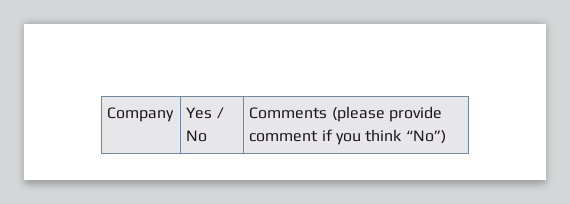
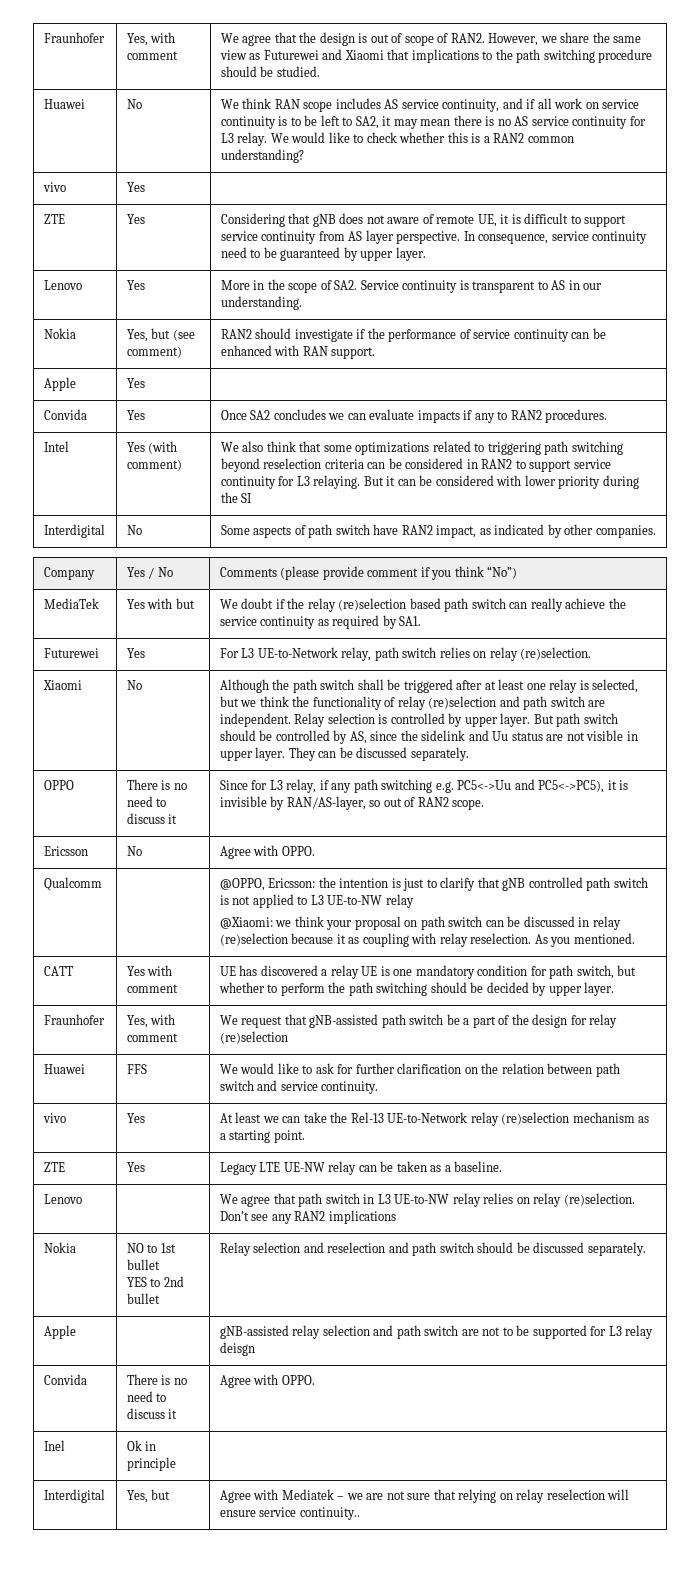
+ Fraunhofer | Yes, with comment | We agree that the design is out of scope of RAN2. However, we share the same view as Futurewei and Xiaomi that implications to the path switching procedure should be studied.
+ Huawei | No | We think RAN scope includes AS service continuity, and if all work on service continuity is to be left to SA2, it may mean there is no AS service continuity for L3 relay. We would like to check whether this is a RAN2 common understanding?
+ vivo | Yes |
+ ZTE | Yes | Considering that gNB does not aware of remote UE, it is difficult to support service continuity from AS layer perspective. In consequence, service continuity need to be guaranteed by upper layer.
+ Lenovo | Yes | More in the scope of SA2. Service continuity is transparent to AS in our understanding.
+ Nokia | Yes, but (see comment) | RAN2 should investigate if the performance of service continuity can be enhanced with RAN support.
+ Apple | Yes |
+ Convida | Yes | Once SA2 concludes we can evaluate impacts if any to RAN2 procedures.
+ Intel | Yes (with comment) | We also think that some optimizations related to triggering path switching beyond reselection criteria can be considered in RAN2 to support service continuity for L3 relaying. But it can be considered with lower priority during the SI
+ Interdigital | No | Some aspects of path switch have RAN2 impact, as indicated by other companies.
+ MediaTek | Yes with but | We doubt if the relay (re)selection based path switch can really achieve the service continuity as required by SA1.
+ Futurewei | Yes | For L3 UE-to-Network relay, path switch relies on relay (re)selection.
+ Xiaomi | No | Although the path switch shall be triggered after at least one relay is selected, but we think the functionality of relay (re)selection and path switch are independent. Relay selection is controlled by upper layer. But path switch should be controlled by AS, since the sidelink and Uu status are not visible in upper layer. They can be discussed separately.
+ OPPO | There is no need to discuss it | Since for L3 relay, if any path switching e.g. PC5<->Uu and PC5<->PC5), it is invisible by RAN/AS-layer, so out of RAN2 scope.
+ Ericsson | No | Agree with OPPO.
+ Qualcomm | | @OPPO, Ericsson: the intention is just to clarify that gNB controlled path switch is not applied to L3 UE-to-NW relay
+ @Xiaomi: we think your proposal on path switch can be discussed in relay (re)selection because it as coupling with relay reselection. As you mentioned.
+ CATT | Yes with comment | UE has discovered a relay UE is one mandatory condition for path switch, but whether to perform the path switching should be decided by upper layer.
+ Fraunhofer | Yes, with comment | We request that gNB-assisted path switch be a part of the design for relay (re)selection
+ Huawei | FFS | We would like to ask for further clarification on the relation between path switch and service continuity.
+ vivo | Yes | At least we can take the Rel-13 UE-to-Network relay (re)selection mechanism as a starting point.
+ ZTE | Yes | Legacy LTE UE-NW relay can be taken as a baseline.
+ Lenovo | | We agree that path switch in L3 UE-to-NW relay relies on relay (re)selection. Don’t see any RAN2 implications
+ Nokia | NO to 1st bullet
+ YES to 2nd bullet | Relay selection and reselection and path switch should be discussed separately.
+ Apple | | gNB-assisted relay selection and path switch are not to be supported for L3 relay deisgn
+ Convida | There is no need to discuss it | Agree with OPPO.
+ Inel | Ok in principle |
+ Interdigital | Yes, but | Agree with Mediatek – we are not sure that relying on relay reselection will ensure service continuity..

